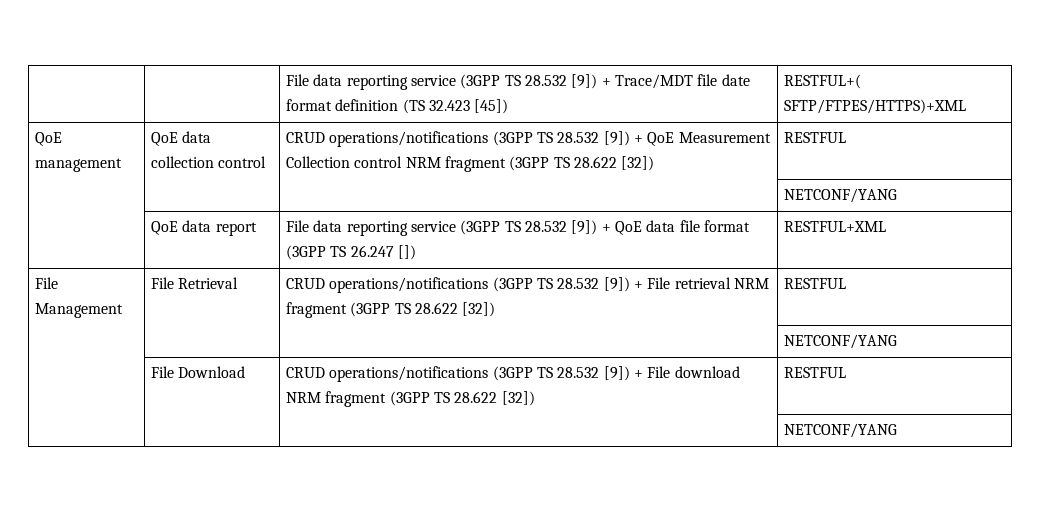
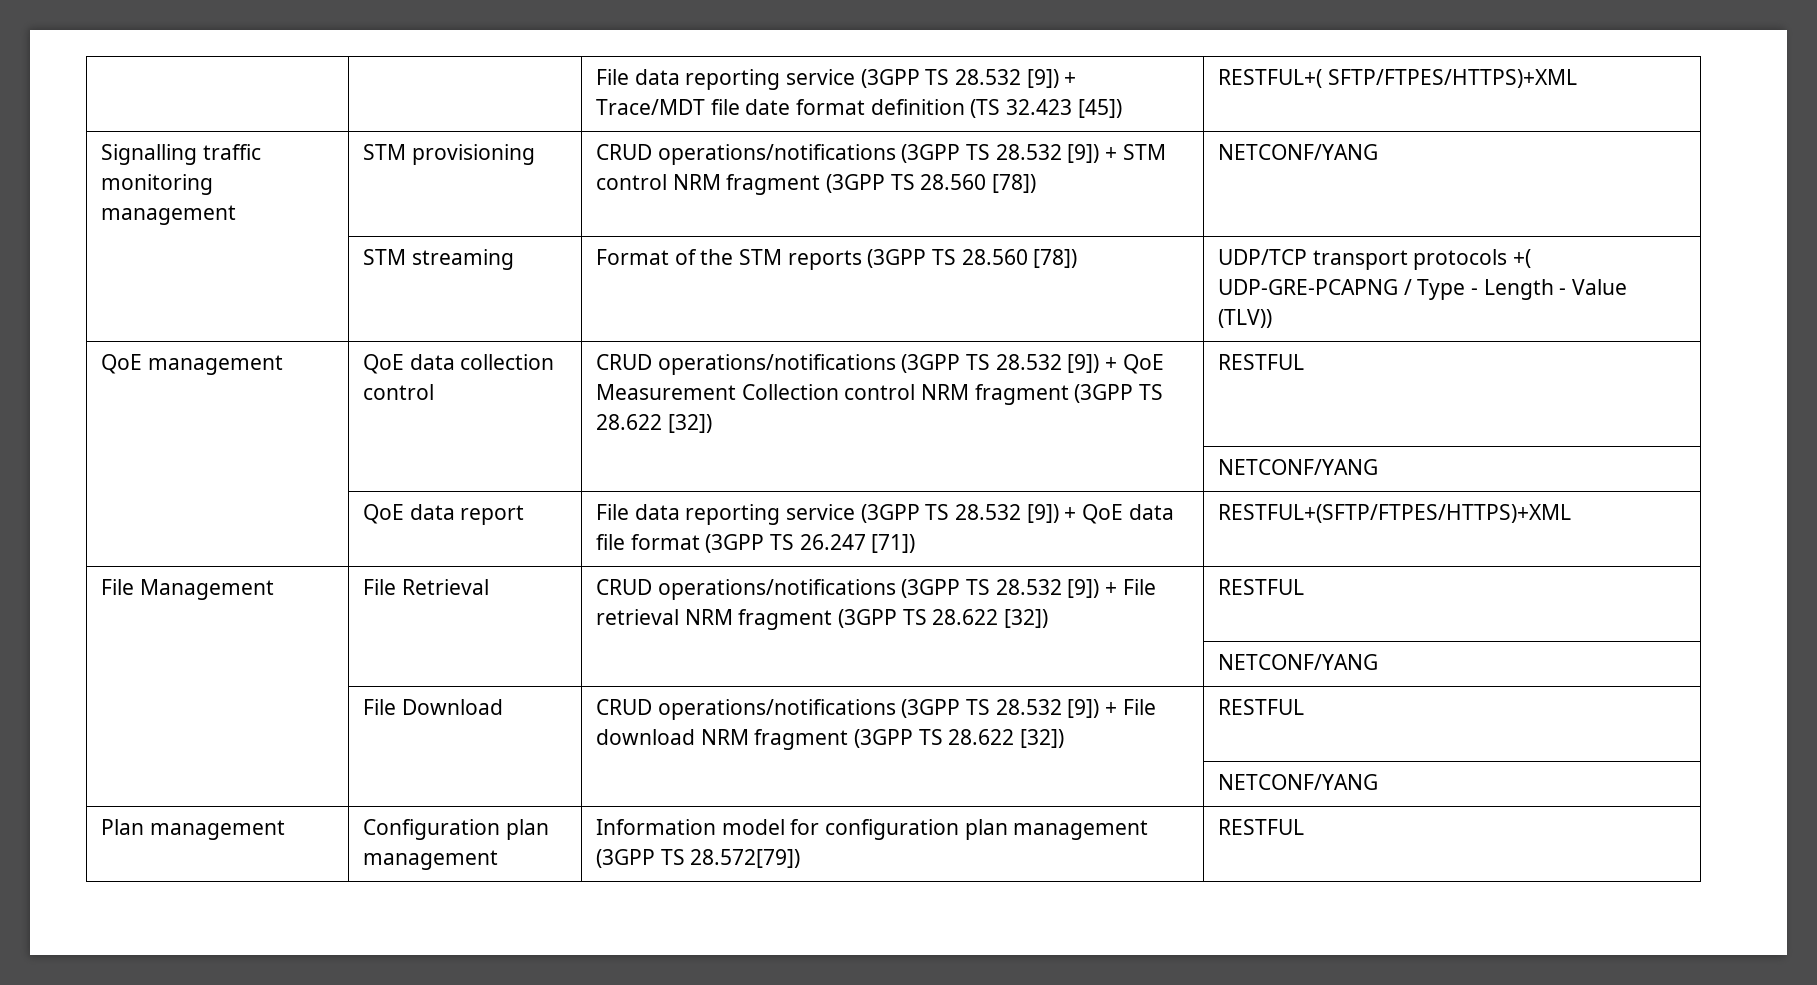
+ Signalling traffic monitoring management | STM provisioning | CRUD operations/notifications (3GPP TS 28.532 [9]) + STM control NRM fragment (3GPP TS 28.560 [78]) | NETCONF/YANG
+ | STM streaming | Format of the STM reports (3GPP TS 28.560 [78]) | UDP/TCP transport protocols +( UDP-GRE-PCAPNG / Type - Length - Value (TLV))
- | QoE data report | File data reporting service (3GPP TS 28.532 [9]) + QoE data file format (3GPP TS 26.247 []) | RESTFUL+XML
+ | QoE data report | File data reporting service (3GPP TS 28.532 [9]) + QoE data file format (3GPP TS 26.247 [71]) | RESTFUL+(SFTP/FTPES/HTTPS)+XML
+ Plan management | Configuration plan management | Information model for configuration plan management (3GPP TS 28.572[79]) | RESTFUL

